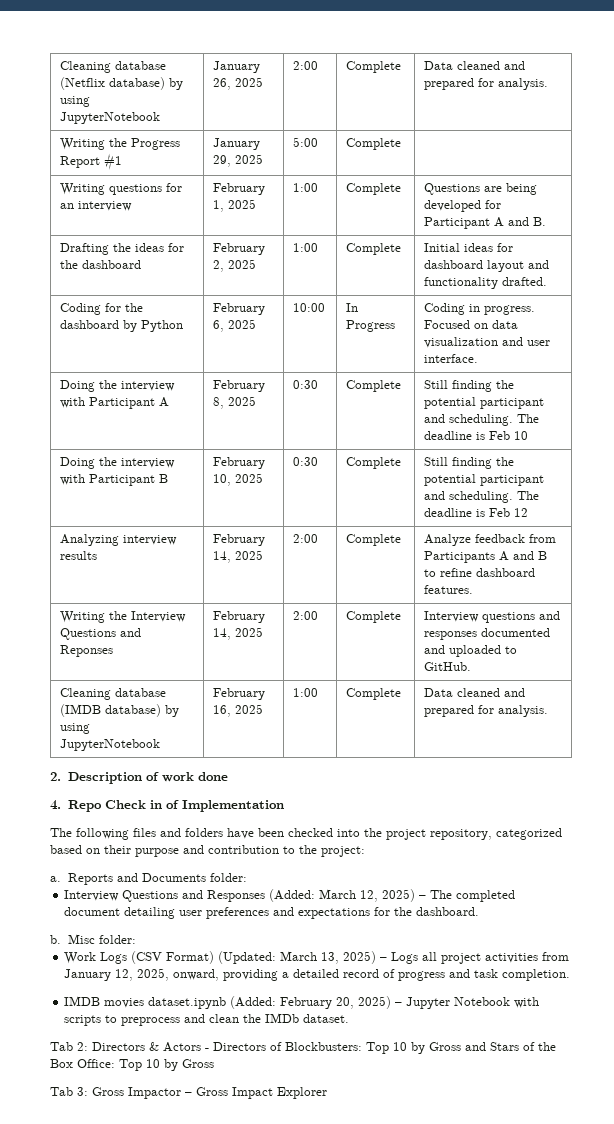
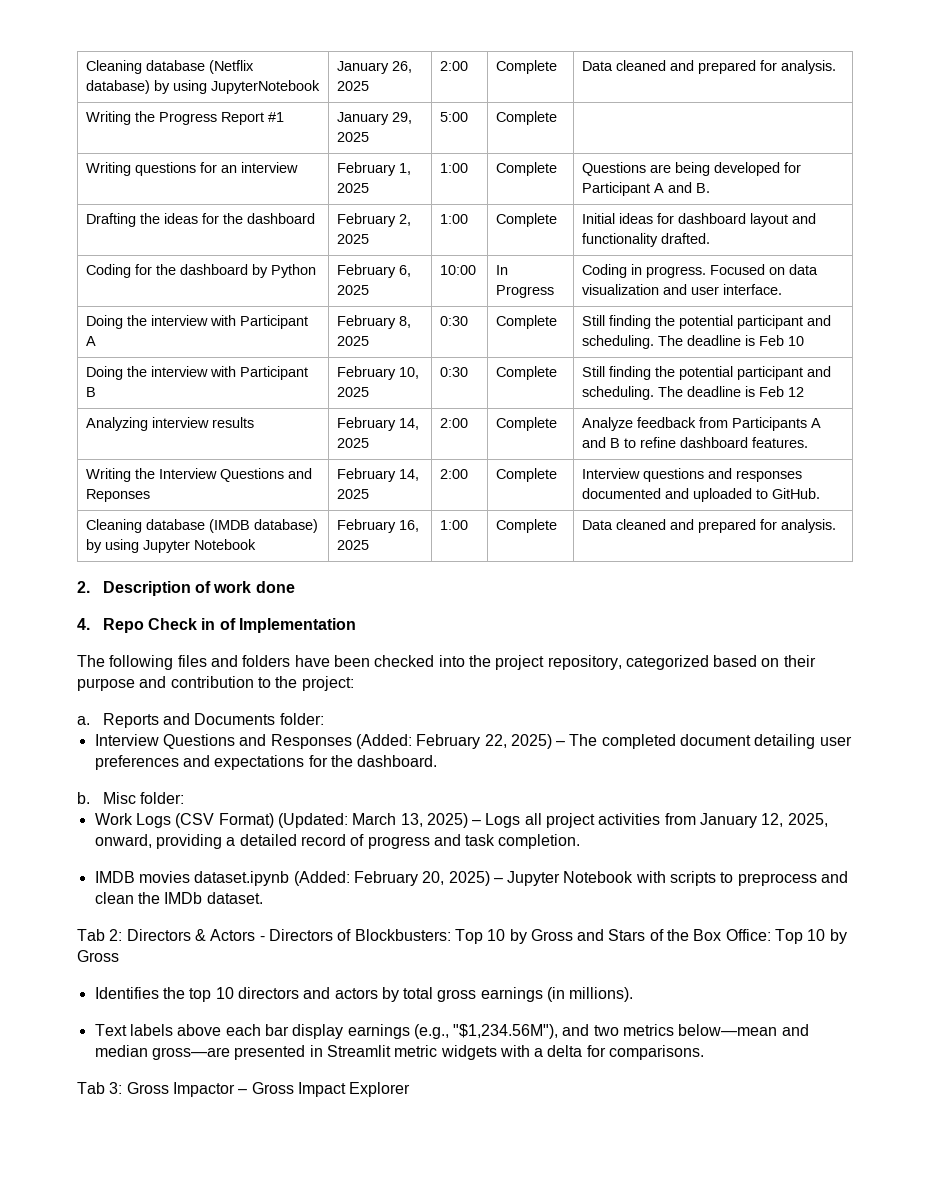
- Cleaning database (IMDB database) by using JupyterNotebook | February 16, 2025 | 1:00 | Complete | Data cleaned and prepared for analysis.
+ Cleaning database (IMDB database) by using Jupyter Notebook | February 16, 2025 | 1:00 | Complete | Data cleaned and prepared for analysis.
- Interview Questions and Responses (Added: March 12, 2025) – The completed document detailing user preferences and expectations for the dashboard.
+ Interview Questions and Responses (Added: February 22, 2025) – The completed document detailing user preferences and expectations for the dashboard.
+ Identifies the top 10 directors and actors by total gross earnings (in millions).
+ Text labels above each bar display earnings (e.g., "$1,234.56M"), and two metrics below—mean and median gross—are presented in Streamlit metric widgets with a delta for comparisons.

